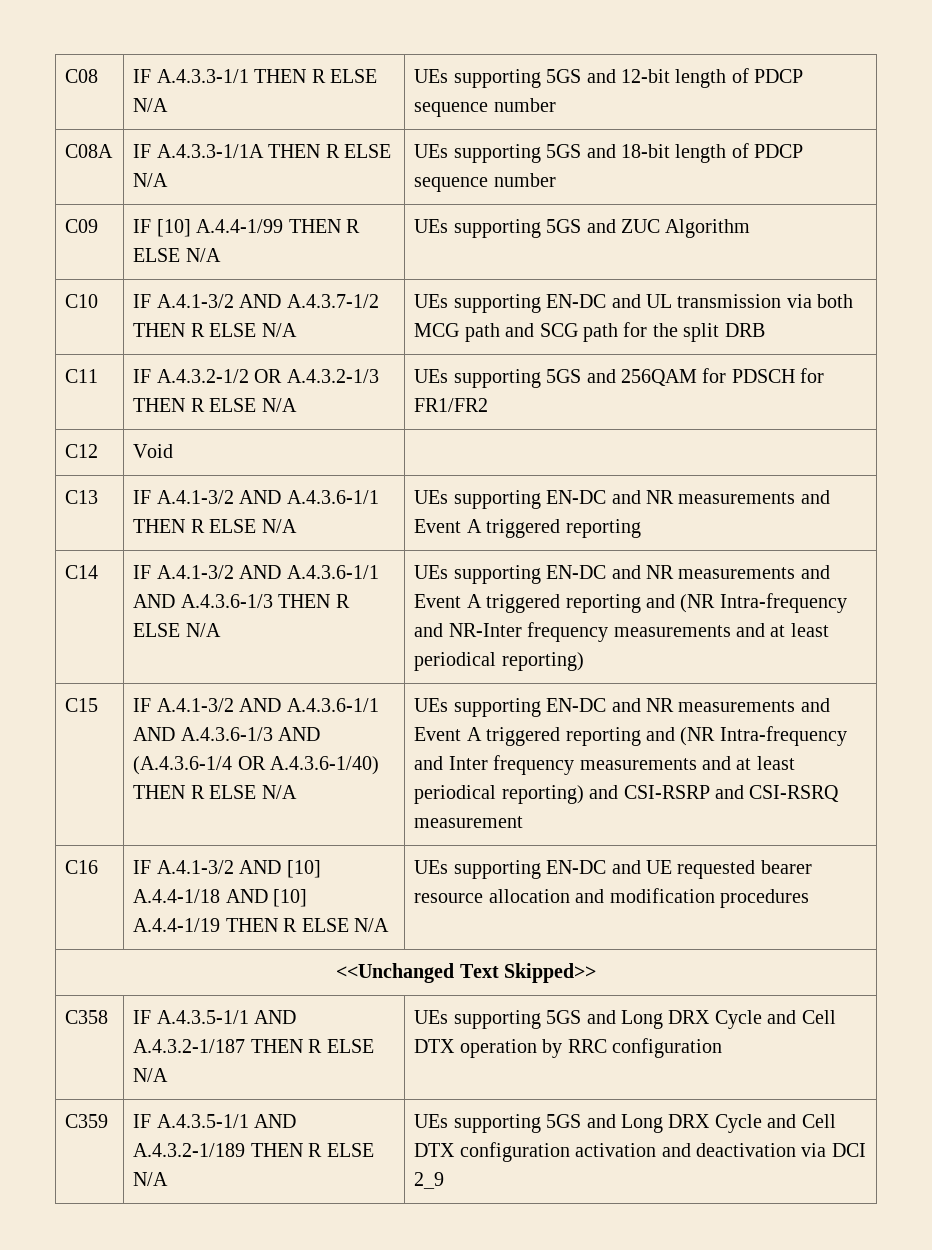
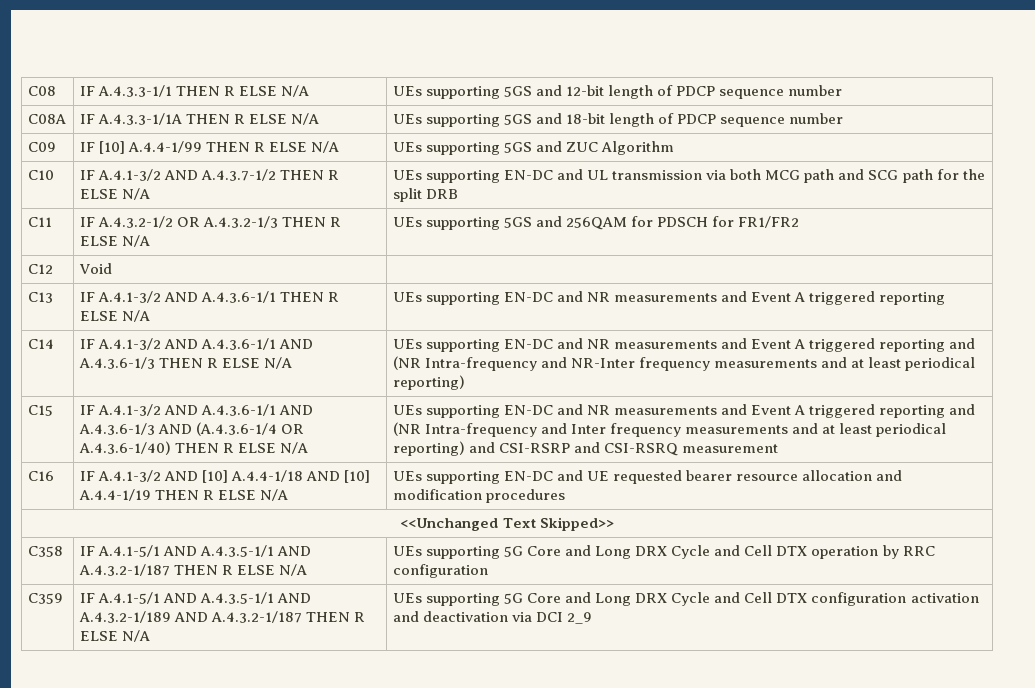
- C358 | IF A.4.3.5-1/1 AND A.4.3.2-1/187 THEN R ELSE N/A | UEs supporting 5GS and Long DRX Cycle and Cell DTX operation by RRC configuration
+ C358 | IF A.4.1-5/1 AND A.4.3.5-1/1 AND A.4.3.2-1/187 THEN R ELSE N/A | UEs supporting 5G Core and Long DRX Cycle and Cell DTX operation by RRC configuration
- C359 | IF A.4.3.5-1/1 AND A.4.3.2-1/189 THEN R ELSE N/A | UEs supporting 5GS and Long DRX Cycle and Cell DTX configuration activation and deactivation via DCI 2_9
+ C359 | IF A.4.1-5/1 AND A.4.3.5-1/1 AND A.4.3.2-1/189 AND A.4.3.2-1/187 THEN R ELSE N/A | UEs supporting 5G Core and Long DRX Cycle and Cell DTX configuration activation and deactivation via DCI 2_9

